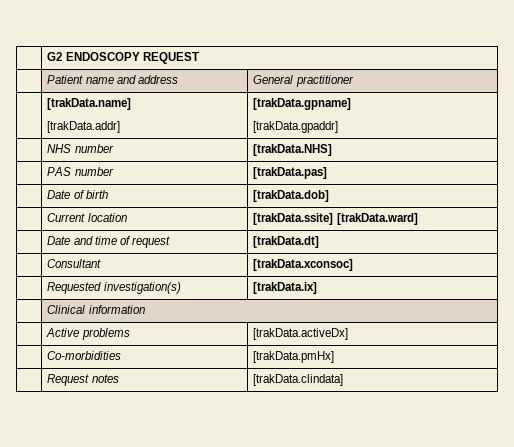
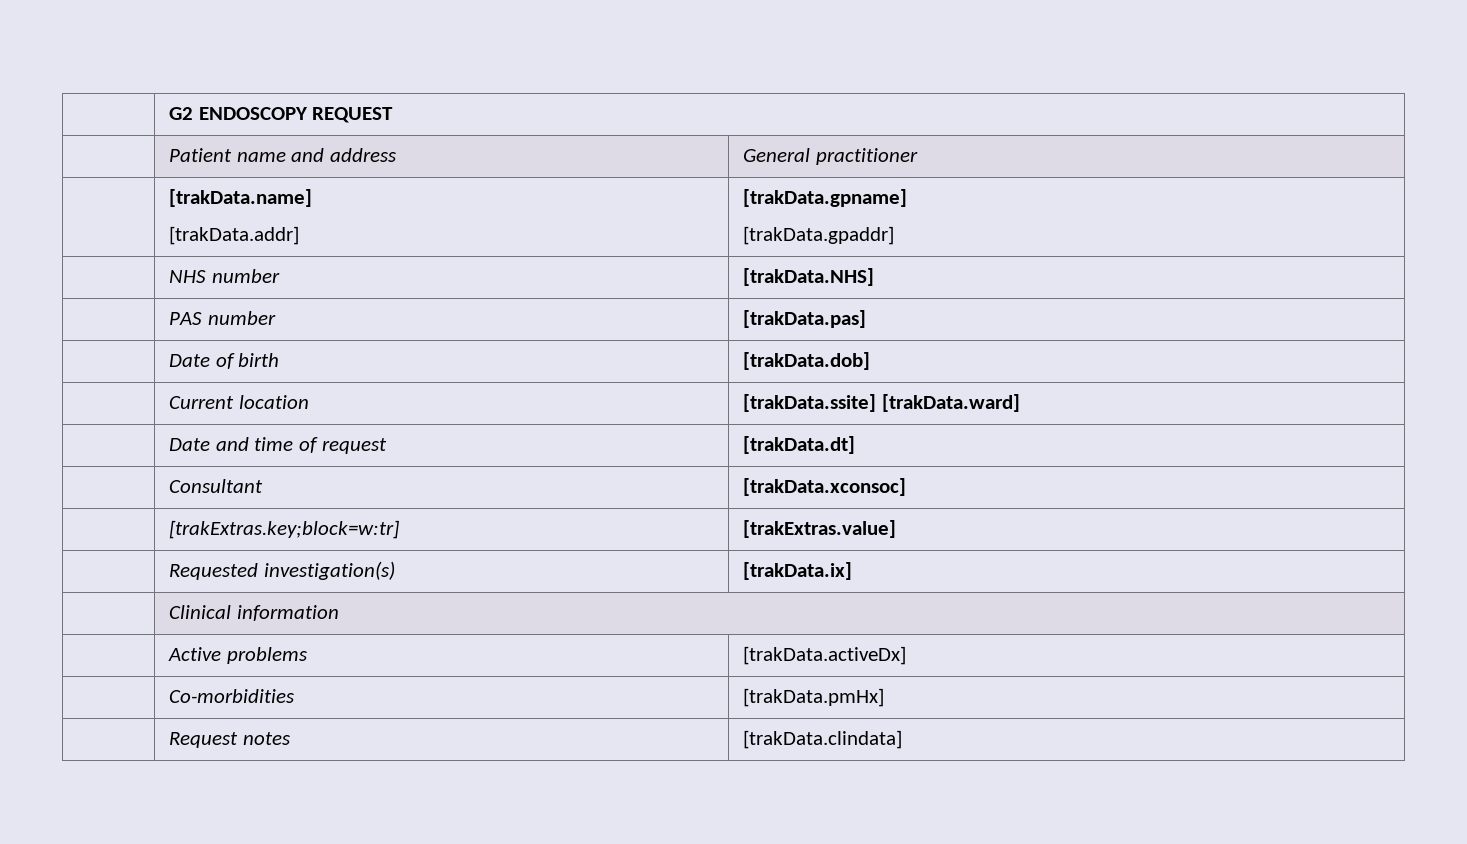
+ | [trakExtras.key;block=w:tr] | [trakExtras.value]

